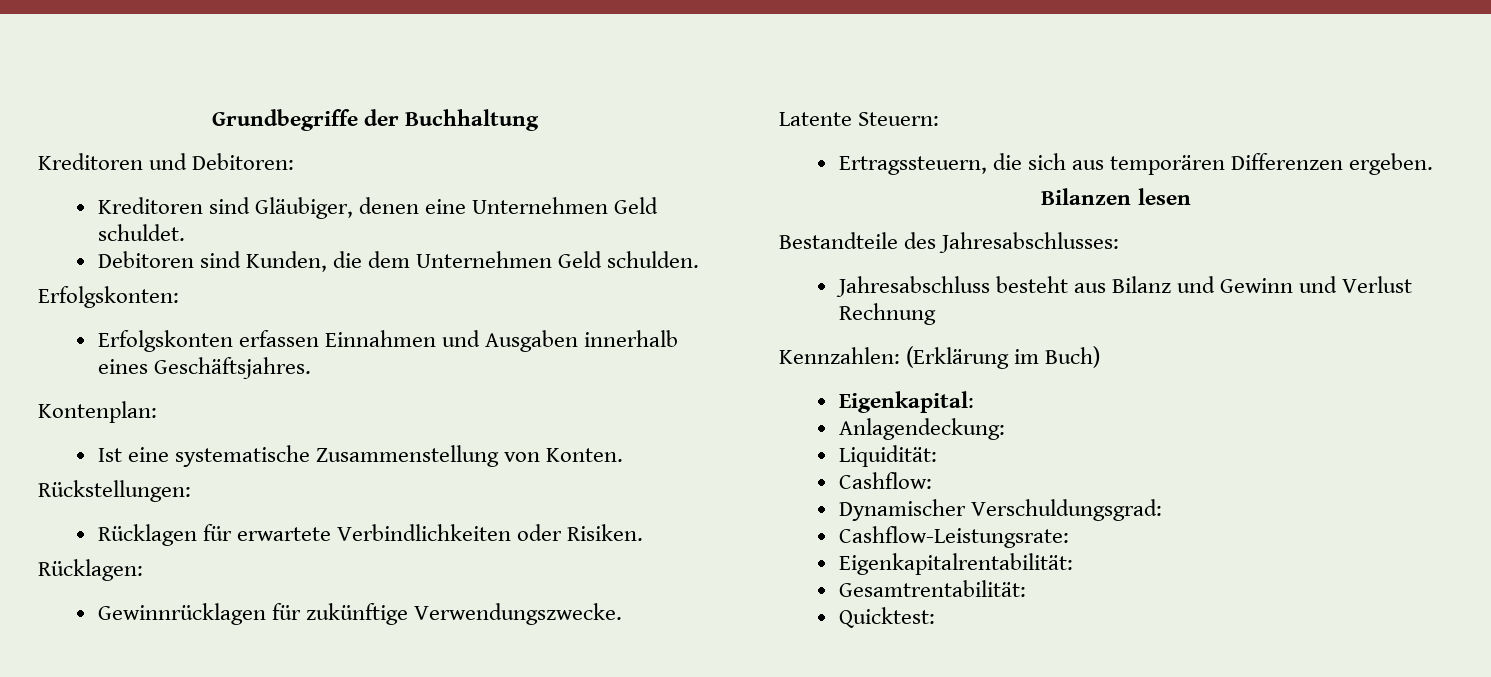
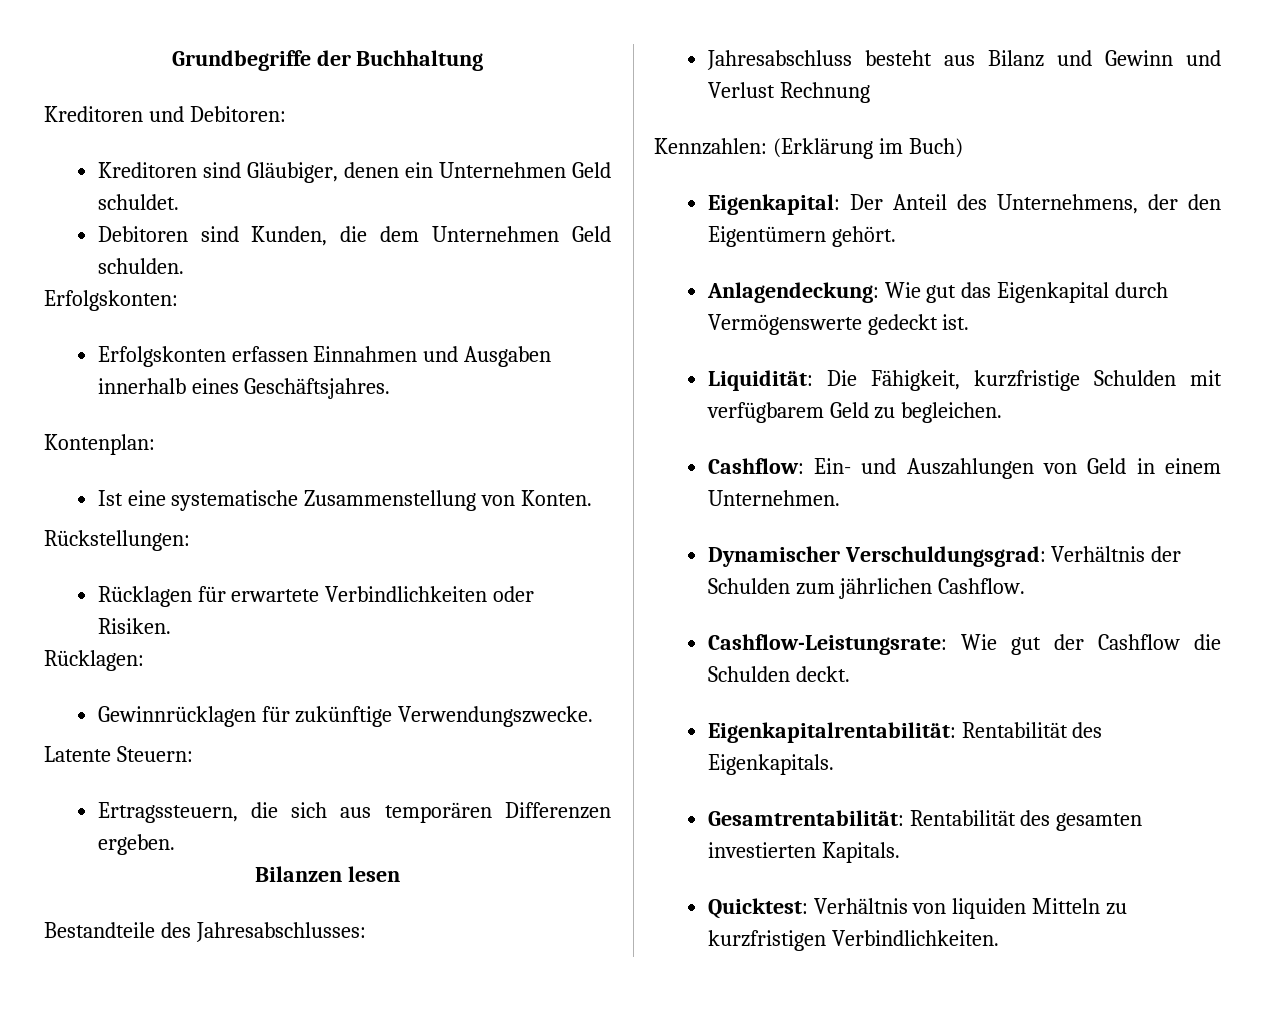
- Kreditoren sind Gläubiger, denen eine Unternehmen Geld schuldet.
+ Kreditoren sind Gläubiger, denen ein Unternehmen Geld schuldet.
- Eigenkapital:
- Anlagendeckung:
- Liquidität:
- Cashflow:
- Dynamischer Verschuldungsgrad:
- Cashflow-Leistungsrate:
- Eigenkapitalrentabilität:
- Gesamtrentabilität:
- Quicktest:
+ Eigenkapital: Der Anteil des Unternehmens, der den Eigentümern gehört.
+ Anlagendeckung: Wie gut das Eigenkapital durch Vermögenswerte gedeckt ist.
+ Liquidität: Die Fähigkeit, kurzfristige Schulden mit verfügbarem Geld zu begleichen.
+ Cashflow: Ein- und Auszahlungen von Geld in einem Unternehmen.
+ Dynamischer Verschuldungsgrad: Verhältnis der Schulden zum jährlichen Cashflow.
+ Cashflow-Leistungsrate: Wie gut der Cashflow die Schulden deckt.
+ Eigenkapitalrentabilität: Rentabilität des Eigenkapitals.
+ Gesamtrentabilität: Rentabilität des gesamten investierten Kapitals.
+ Quicktest: Verhältnis von liquiden Mitteln zu kurzfristigen Verbindlichkeiten.

